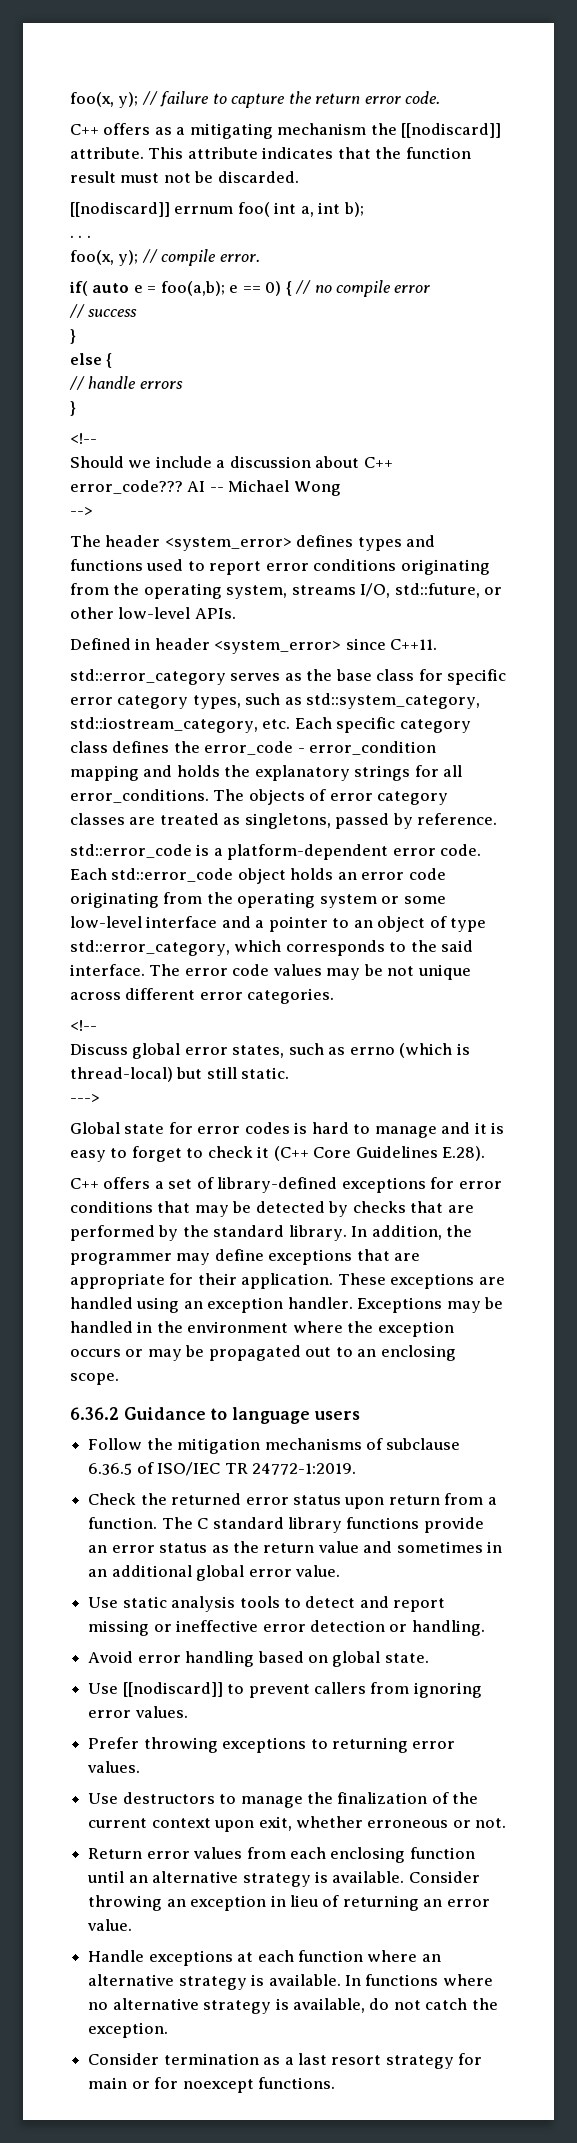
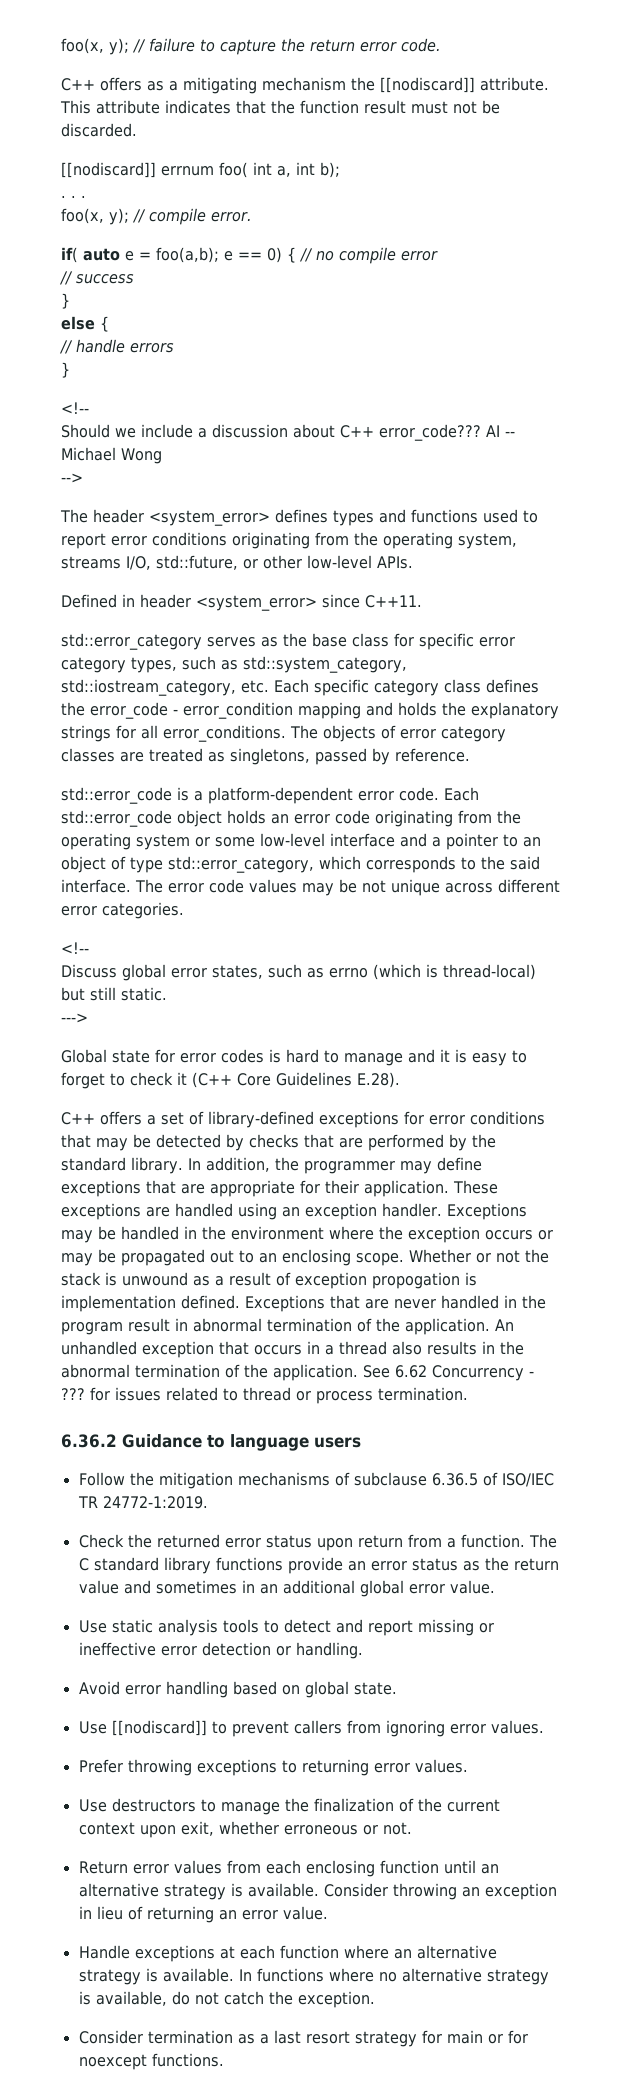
+ Whether or not the stack is unwound as a result of exception propogation is implementation defined. Exceptions that are never handled in the program result in abnormal termination of the application. An unhandled exception that occurs in a thread also results in the abnormal termination of the application. See 6.62 Concurrency - ??? for issues related to thread or process termination.

